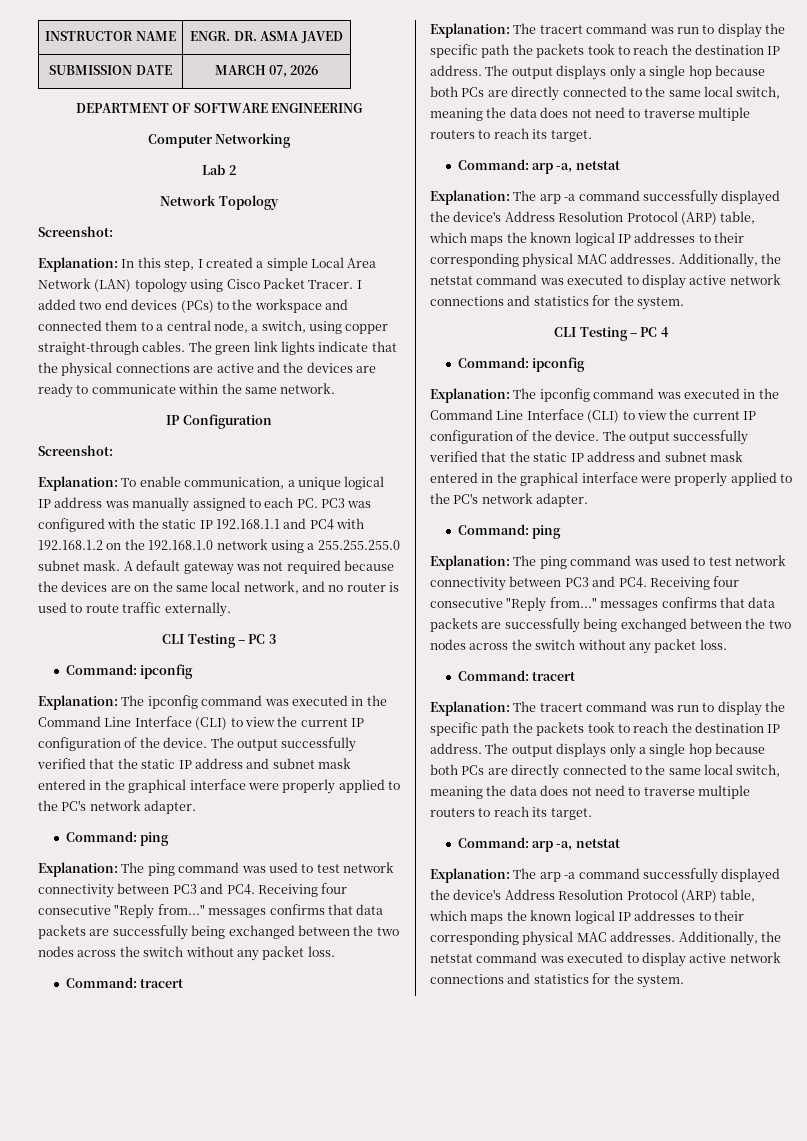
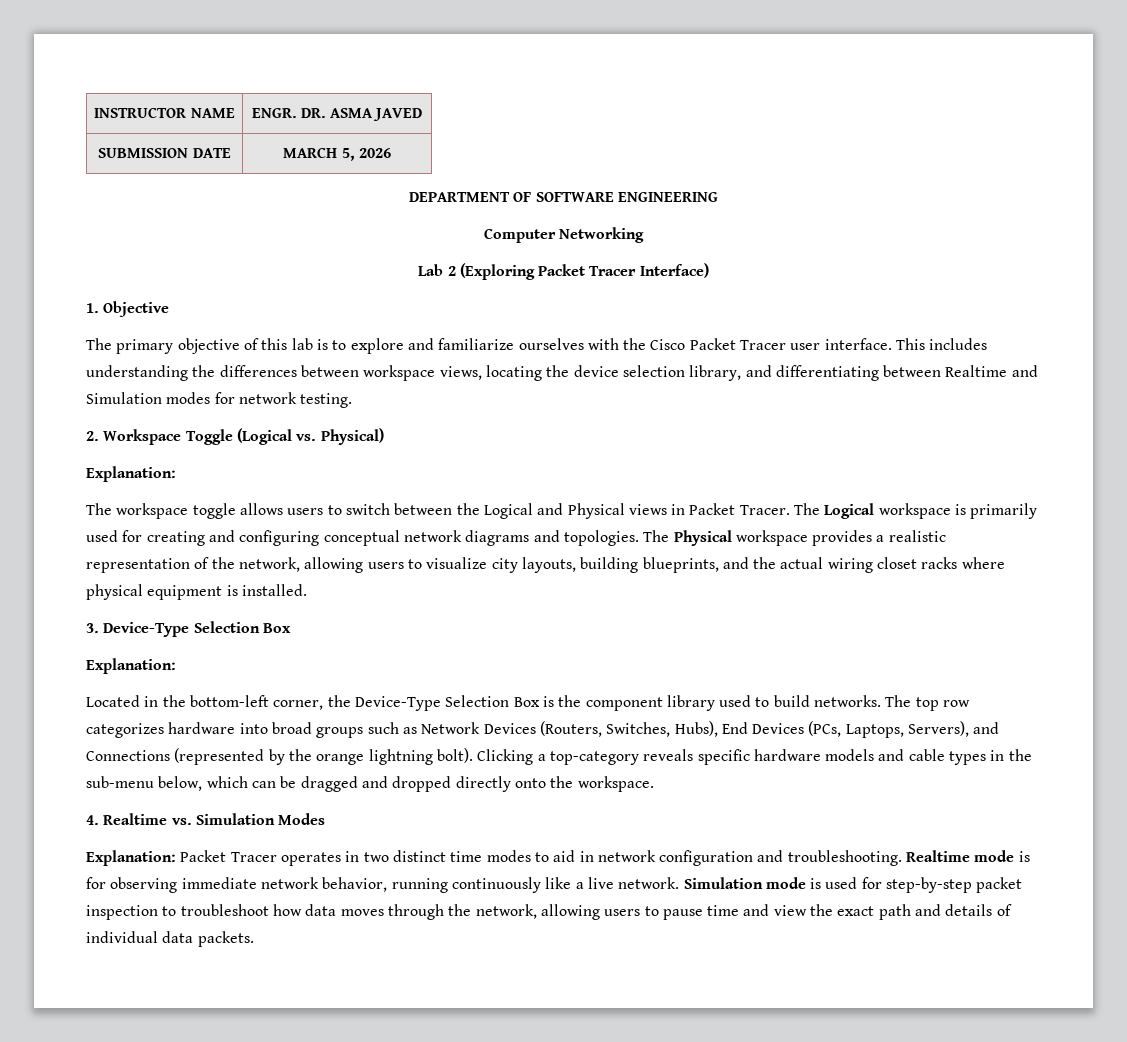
- SUBMISSION DATE | MARCH 07, 2026
+ SUBMISSION DATE | MARCH 5, 2026
- Lab 2
- Network Topology
- Screenshot:
- Explanation: In this step, I created a simple Local Area Network (LAN) topology using Cisco Packet Tracer. I added two end devices (PCs) to the workspace and connected them to a central node, a switch, using copper straight-through cables. The green link lights indicate that the physical connections are active and the devices are ready to communicate within the same network.
- IP Configuration
- Screenshot:
- Explanation: To enable communication, a unique logical IP address was manually assigned to each PC. PC3 was configured with the static IP 192.168.1.1 and PC4 with 192.168.1.2 on the 192.168.1.0 network using a 255.255.255.0 subnet mask. A default gateway was not required because the devices are on the same local network, and no router is used to route traffic externally.
- CLI Testing – PC 3
- Command: ipconfig
- Explanation: The ipconfig command was executed in the Command Line Interface (CLI) to view the current IP configuration of the device. The output successfully verified that the static IP address and subnet mask entered in the graphical interface were properly applied to the PC's network adapter.
- Command: ping
- Explanation: The ping command was used to test network connectivity between PC3 and PC4. Receiving four consecutive "Reply from..." messages confirms that data packets are successfully being exchanged between the two nodes across the switch without any packet loss.
- Command: tracert
- Explanation: The tracert command was run to display the specific path the packets took to reach the destination IP address. The output displays only a single hop because both PCs are directly connected to the same local switch, meaning the data does not need to traverse multiple routers to reach its target.
- Command: arp -a, netstat
- Explanation: The arp -a command successfully displayed the device's Address Resolution Protocol (ARP) table, which maps the known logical IP addresses to their corresponding physical MAC addresses. Additionally, the netstat command was executed to display active network connections and statistics for the system.
- CLI Testing – PC 4
- Command: ipconfig
- Explanation: The ipconfig command was executed in the Command Line Interface (CLI) to view the current IP configuration of the device. The output successfully verified that the static IP address and subnet mask entered in the graphical interface were properly applied to the PC's network adapter.
- Command: ping
- Explanation: The ping command was used to test network connectivity between PC3 and PC4. Receiving four consecutive "Reply from..." messages confirms that data packets are successfully being exchanged between the two nodes across the switch without any packet loss.
- Command: tracert
- Explanation: The tracert command was run to display the specific path the packets took to reach the destination IP address. The output displays only a single hop because both PCs are directly connected to the same local switch, meaning the data does not need to traverse multiple routers to reach its target.
- Command: arp -a, netstat
- Explanation: The arp -a command successfully displayed the device's Address Resolution Protocol (ARP) table, which maps the known logical IP addresses to their corresponding physical MAC addresses. Additionally, the netstat command was executed to display active network connections and statistics for the system.
+ Lab 2 (Exploring Packet Tracer Interface)
+ 1. Objective
+ The primary objective of this lab is to explore and familiarize ourselves with the Cisco Packet Tracer user interface. This includes understanding the differences between workspace views, locating the device selection library, and differentiating between Realtime and Simulation modes for network testing.
+ 2. Workspace Toggle (Logical vs. Physical)
+ Explanation:
+ The workspace toggle allows users to switch between the Logical and Physical views in Packet Tracer. The Logical workspace is primarily used for creating and configuring conceptual network diagrams and topologies. The Physical workspace provides a realistic representation of the network, allowing users to visualize city layouts, building blueprints, and the actual wiring closet racks where physical equipment is installed.
+ 3. Device-Type Selection Box
+ Explanation:
+ Located in the bottom-left corner, the Device-Type Selection Box is the component library used to build networks. The top row categorizes hardware into broad groups such as Network Devices (Routers, Switches, Hubs), End Devices (PCs, Laptops, Servers), and Connections (represented by the orange lightning bolt). Clicking a top-category reveals specific hardware models and cable types in the sub-menu below, which can be dragged and dropped directly onto the workspace.
+ 4. Realtime vs. Simulation Modes
+ Explanation: Packet Tracer operates in two distinct time modes to aid in network configuration and troubleshooting. Realtime mode is for observing immediate network behavior, running continuously like a live network. Simulation mode is used for step-by-step packet inspection to troubleshoot how data moves through the network, allowing users to pause time and view the exact path and details of individual data packets.

